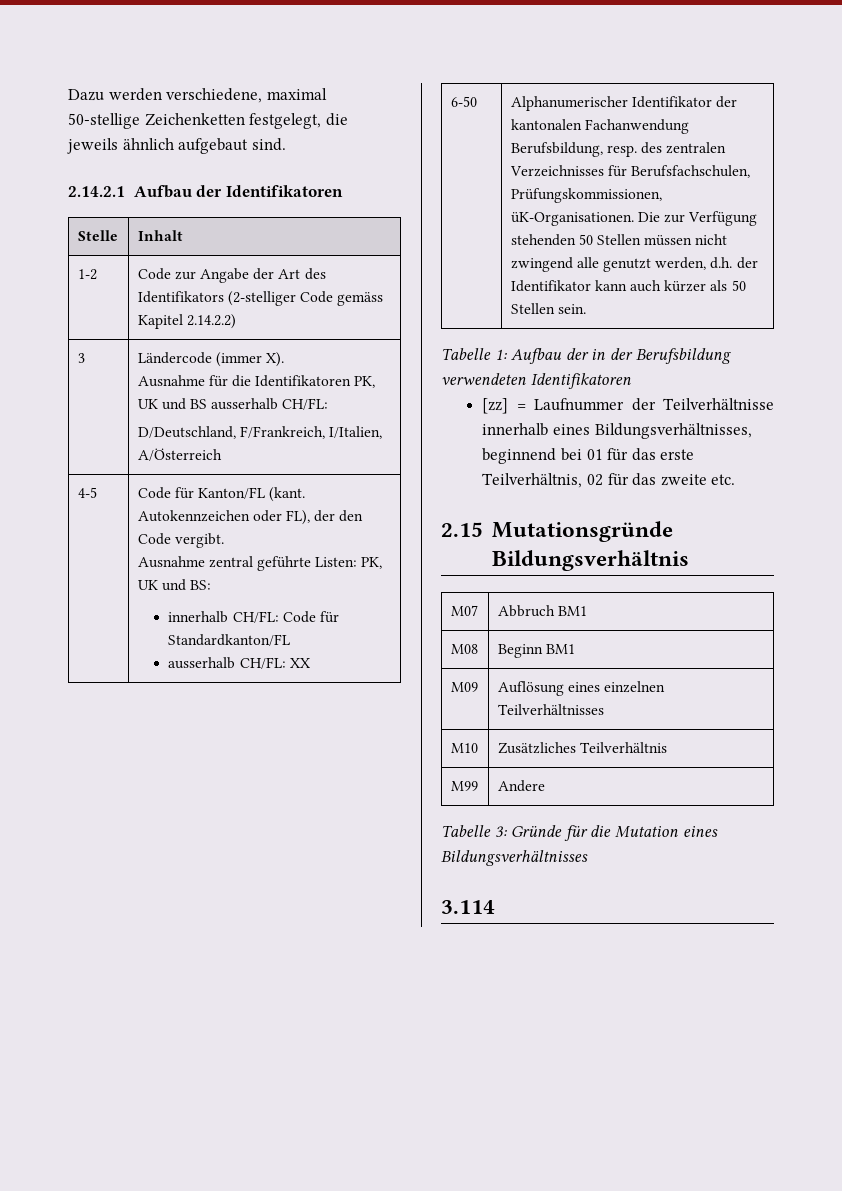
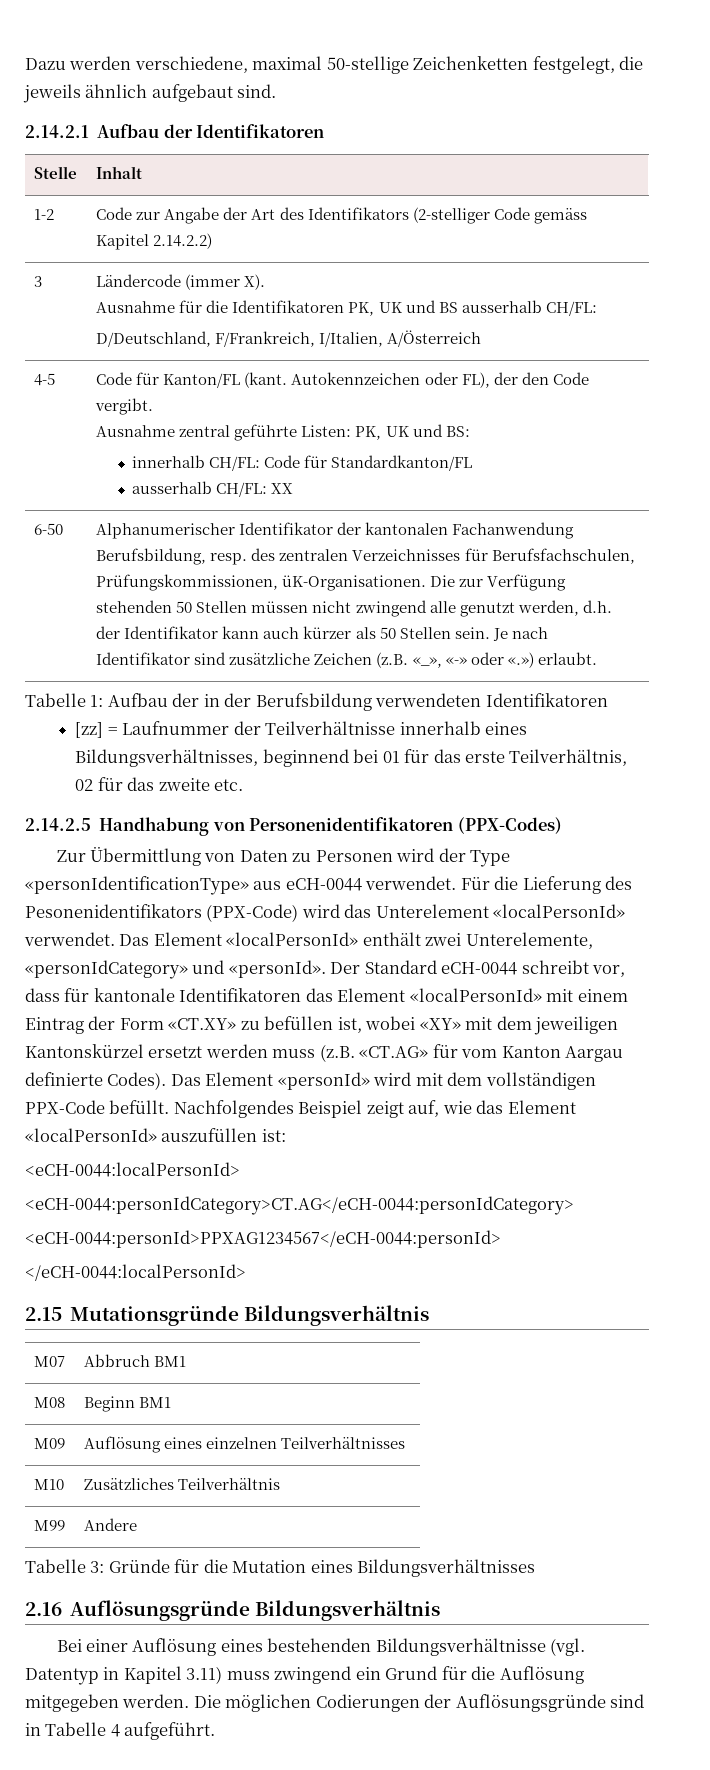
+ Je nach Identifikator sind zusätzliche Zeichen (z.B. «_», «-» oder «.») erlaubt.
+ 2.14.2.5 Handhabung von Personenidentifikatoren (PPX-Codes)
+ Zur Übermittlung von Daten zu Personen wird der Type «personIdentificationType» aus eCH-0044 verwendet. Für die Lieferung des Pesonenidentifikators (PPX-Code) wird das Unterelement «localPersonId» verwendet. Das Element «localPersonId» enthält zwei Unterelemente, «personIdCategory» und «personId». Der Standard eCH-0044 schreibt vor, dass für kantonale Identifikatoren das Element «localPersonId» mit einem Eintrag der Form «CT.XY» zu befüllen ist, wobei «XY» mit dem jeweiligen Kantonskürzel ersetzt werden muss (z.B. «CT.AG» für vom Kanton Aargau definierte Codes). Das Element «personId» wird mit dem vollständigen PPX-Code befüllt. Nachfolgendes Beispiel zeigt auf, wie das Element «localPersonId» auszufüllen ist:
+ <eCH-0044:localPersonId>
+ <eCH-0044:personIdCategory>CT.AG</eCH-0044:personIdCategory>
+ <eCH-0044:personId>PPXAG1234567</eCH-0044:personId>
+ </eCH-0044:localPersonId>
- 3.114
+ 2.16 Auflösungsgründe Bildungsverhältnis
+ Bei einer Auflösung eines bestehenden Bildungsverhältnisse (vgl. Datentyp in Kapitel 3.11) muss zwingend ein Grund für die Auflösung mitgegeben werden. Die möglichen Codierungen der Auflösungsgründe sind in Tabelle 4 aufgeführt.

